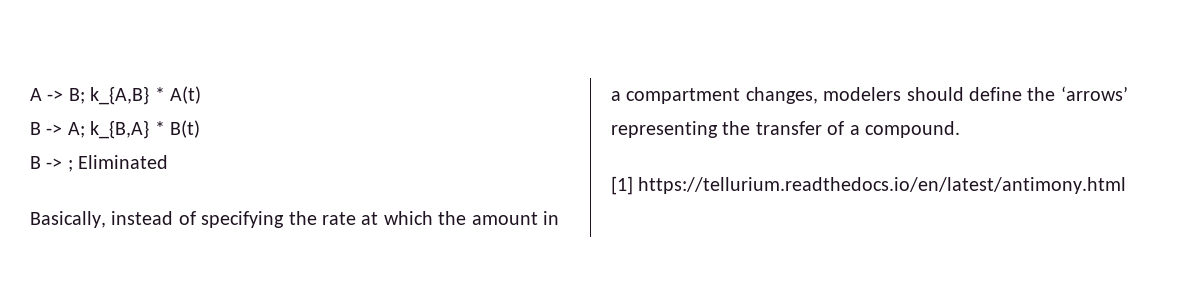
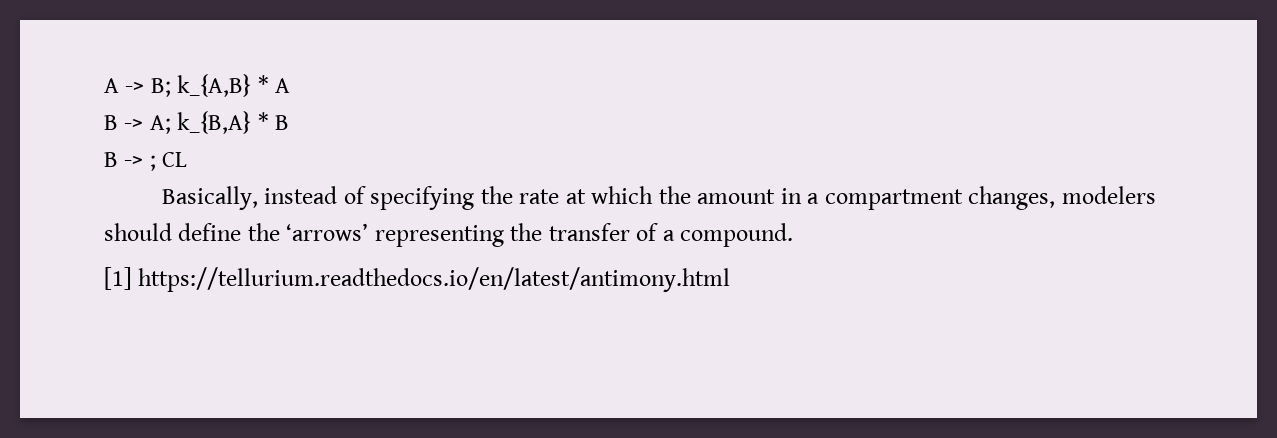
- A -> B; k_{A,B} * A(t)
+ A -> B; k_{A,B} * A
- B -> A; k_{B,A} * B(t)
+ B -> A; k_{B,A} * B
- B -> ; Eliminated
+ B -> ; CL

